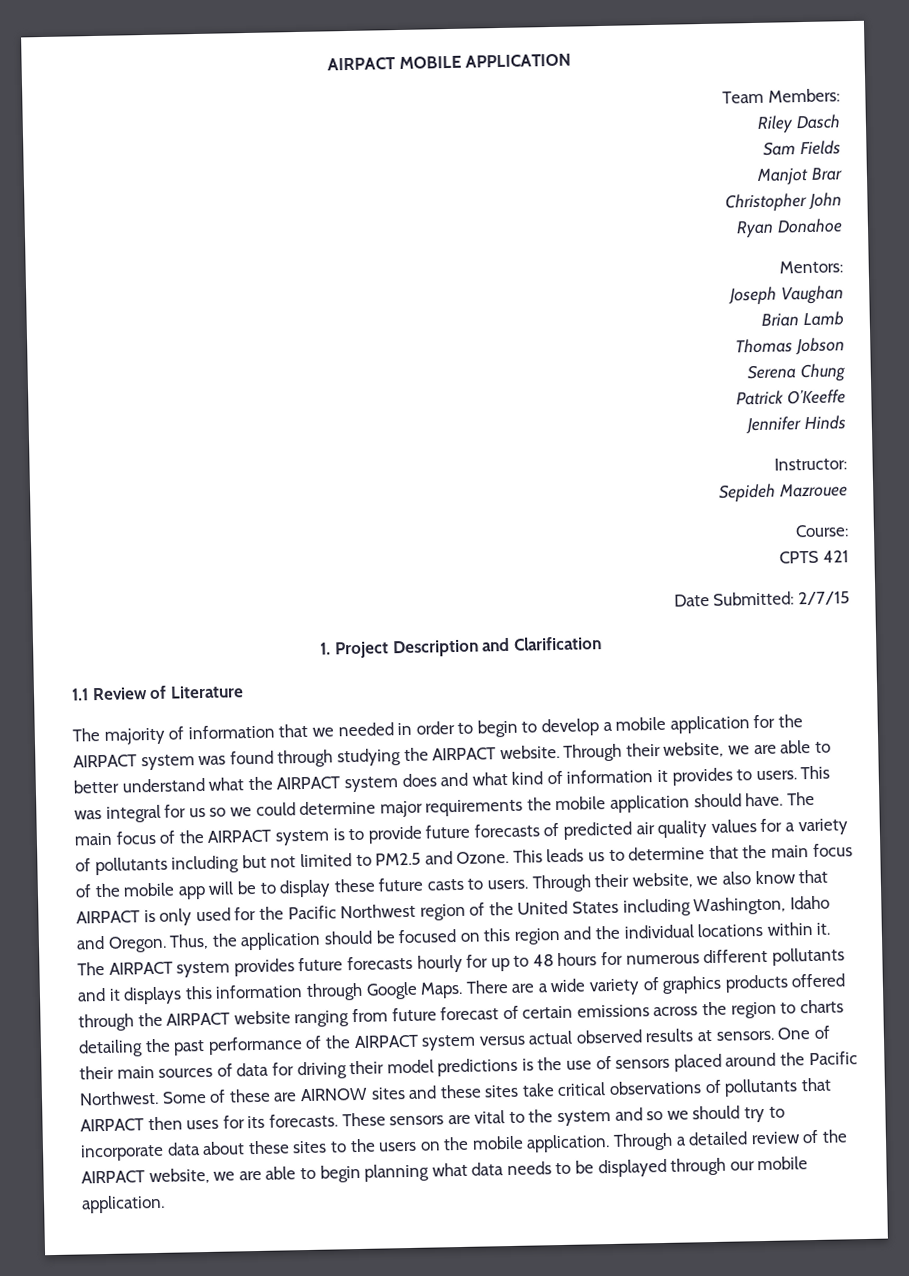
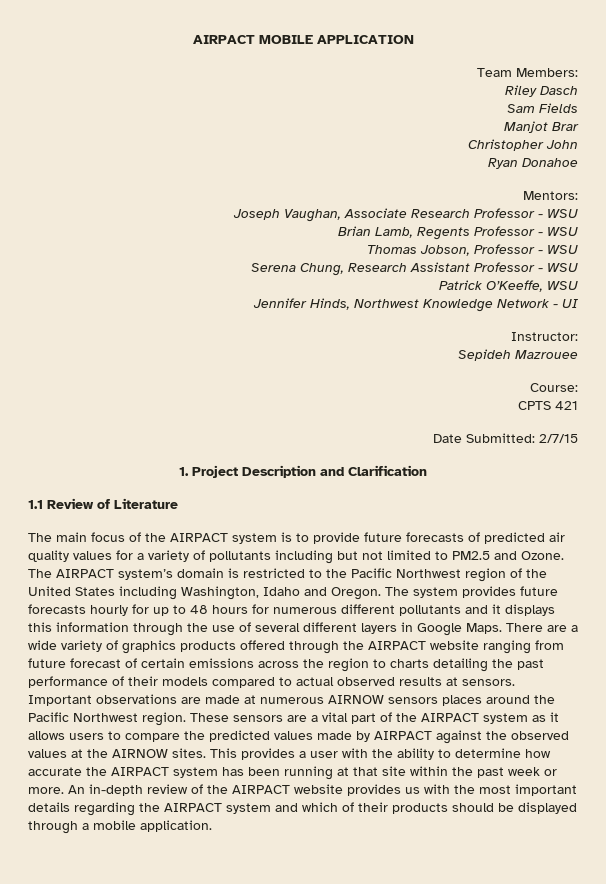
- Joseph Vaughan
- Brian Lamb
- Thomas Jobson
- Serena Chung
+ Joseph Vaughan, Associate Research Professor - WSU
+ Brian Lamb, Regents Professor - WSU
+ Thomas Jobson, Professor - WSU
+ Serena Chung, Research Assistant Professor - WSU
- Patrick O’Keeffe
+ Patrick O’Keeffe, WSU
- Jennifer Hinds
+ Jennifer Hinds, Northwest Knowledge Network - UI
- The majority of information that we needed in order to begin to develop a mobile application for the AIRPACT system was found through studying the AIRPACT website. Through their website, we are able to better understand what the AIRPACT system does and what kind of information it provides to users. This was integral for us so we could determine major requirements the mobile application should have. The main focus of the AIRPACT system is to provide future forecasts of predicted air quality values for a variety of pollutants including but not limited to PM2.5 and Ozone.
+ The main focus of the AIRPACT system is to provide future forecasts of predicted air quality values for a variety of pollutants including but not limited to PM2.5 and Ozone.
- This leads us to determine that the main focus of the mobile app will be to display these future casts to users. Through their website, we also know that AIRPACT is only used for the Pacific Northwest region of the United States including Washington, Idaho and Oregon.
+ The AIRPACT system’s domain is restricted to the Pacific Northwest region of the United States including Washington, Idaho and Oregon.
- Thus, the application should be focused on this region and the individual locations within it. The AIRPACT system provides future forecasts hourly for up to 48 hours for numerous different pollutants and it displays this information through Google Maps.
+ The system provides future forecasts hourly for up to 48 hours for numerous different pollutants and it displays this information through the use of several different layers in Google Maps.
- There are a wide variety of graphics products offered through the AIRPACT website ranging from future forecast of certain emissions across the region to charts detailing the past performance of the AIRPACT system versus actual observed results at sensors.
+ There are a wide variety of graphics products offered through the AIRPACT website ranging from future forecast of certain emissions across the region to charts detailing the past performance of their models compared to actual observed results at sensors.
- One of their main sources of data for driving their model predictions is the use of sensors placed around the Pacific Northwest. Some of these are AIRNOW sites and these sites take critical observations of pollutants that AIRPACT then uses for its forecasts. These sensors are vital to the system and so we should try to incorporate data about these sites to the users on the mobile application. Through a detailed review of the AIRPACT website, we are able to begin planning what data needs to be displayed through our mobile application.
+ Important observations are made at numerous AIRNOW sensors places around the Pacific Northwest region. These sensors are a vital part of the AIRPACT system as it allows users to compare the predicted values made by AIRPACT against the observed values at the AIRNOW sites. This provides a user with the ability to determine how accurate the AIRPACT system has been running at that site within the past week or more. An in-depth review of the AIRPACT website provides us with the most important details regarding the AIRPACT system and which of their products should be displayed through a mobile application.

